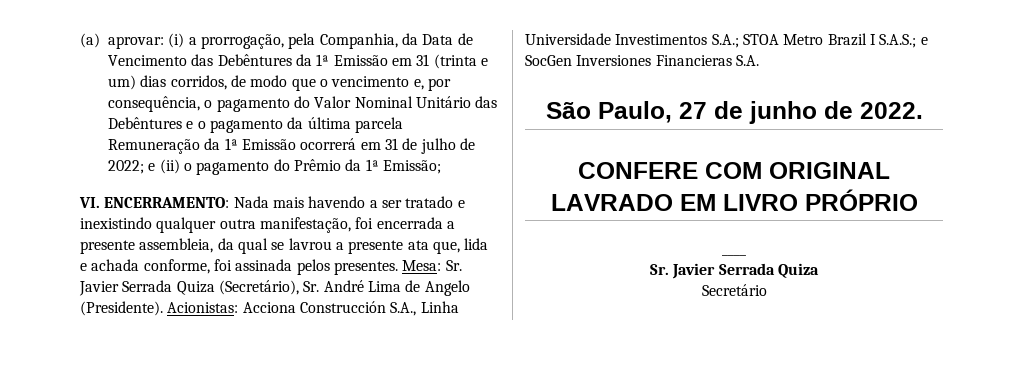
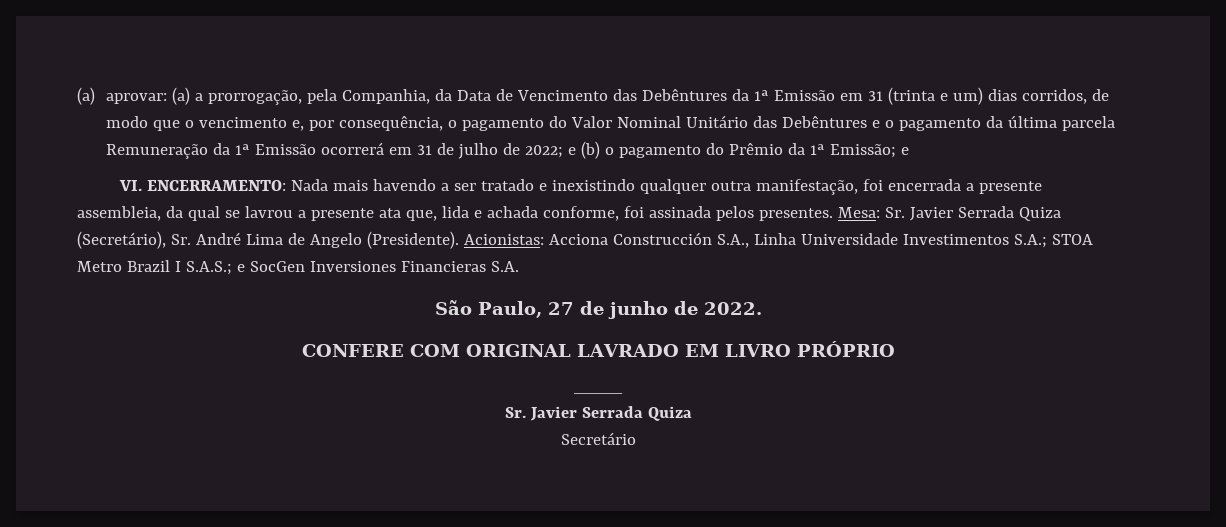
- (i) a prorrogação, pela Companhia, da Data de Vencimento das Debêntures da 1ª Emissão em 31 (trinta e um) dias corridos, de modo que o vencimento e, por consequência, o pagamento do Valor Nominal Unitário das Debêntures e o pagamento da última parcela Remuneração da 1ª Emissão ocorrerá em 31 de julho de 2022;
+ (a) a prorrogação, pela Companhia, da Data de Vencimento das Debêntures da 1ª Emissão em 31 (trinta e um) dias corridos, de modo que o vencimento e, por consequência, o pagamento do Valor Nominal Unitário das Debêntures e o pagamento da última parcela Remuneração da 1ª Emissão ocorrerá em 31 de julho de 2022;
- e (ii) o pagamento do Prêmio da 1ª Emissão;
+ e (b) o pagamento do Prêmio da 1ª Emissão; e

